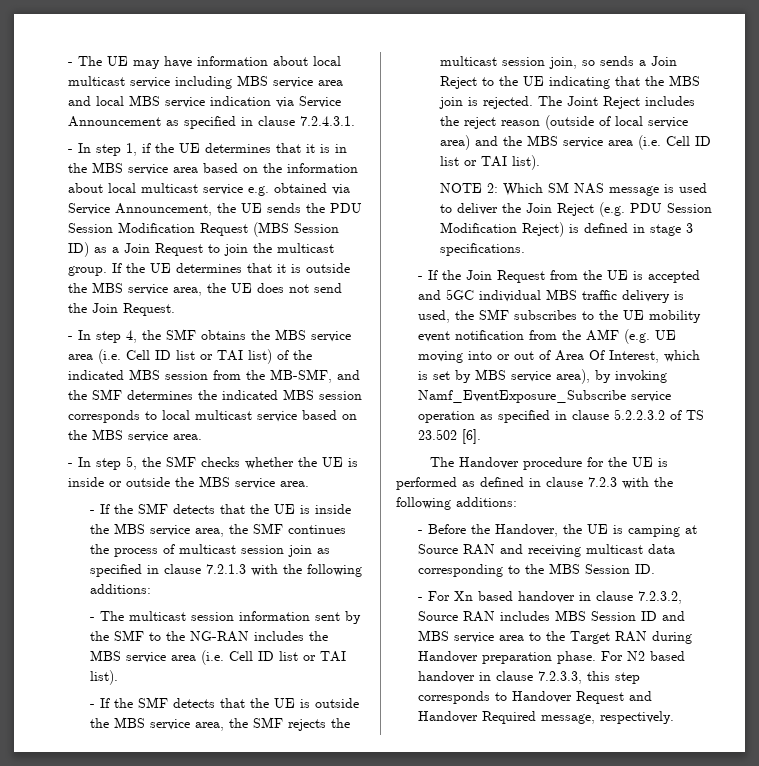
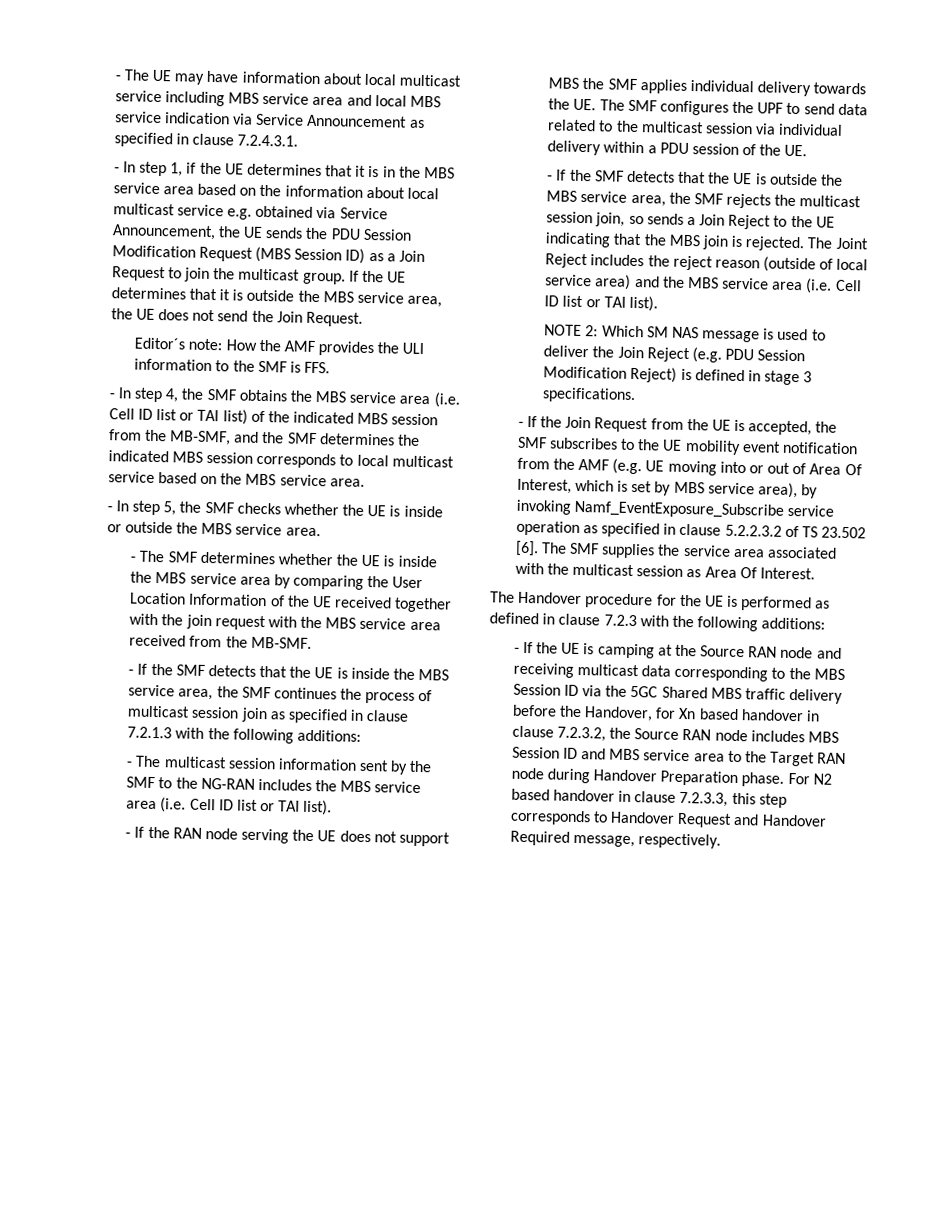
+ Editor´s note: How the AMF provides the ULI information to the SMF is FFS.
+ - The SMF determines whether the UE is inside the MBS service area by comparing the User Location Information of the UE received together with the join request with the MBS service area received from the MB-SMF.
+ - If the RAN node serving the UE does not support MBS the SMF applies individual delivery towards the UE. The SMF configures the UPF to send data related to the multicast session via individual delivery within a PDU session of the UE.
- - If the Join Request from the UE is accepted and 5GC individual MBS traffic delivery is used, the SMF subscribes to the UE mobility event notification from the AMF (e.g. UE moving into or out of Area Of Interest, which is set by MBS service area), by invoking Namf_EventExposure_Subscribe service operation as specified in clause 5.2.2.3.2 of TS 23.502 [6].
+ - If the Join Request from the UE is accepted, the SMF subscribes to the UE mobility event notification from the AMF (e.g. UE moving into or out of Area Of Interest, which is set by MBS service area), by invoking Namf_EventExposure_Subscribe service operation as specified in clause 5.2.2.3.2 of TS 23.502 [6]. The SMF supplies the service area associated with the multicast session as Area Of Interest.
- - Before the Handover, the UE is camping at Source RAN and receiving multicast data corresponding to the MBS Session ID.
- - For Xn based handover in clause 7.2.3.2, Source RAN includes MBS Session ID and MBS service area to the Target RAN during Handover preparation phase.
+ - If the UE is camping at the Source RAN node and receiving multicast data corresponding to the MBS Session ID via the 5GC Shared MBS traffic delivery before the Handover, for Xn based handover in clause 7.2.3.2, the Source RAN node includes MBS Session ID and MBS service area to the Target RAN node during Handover Preparation phase.

